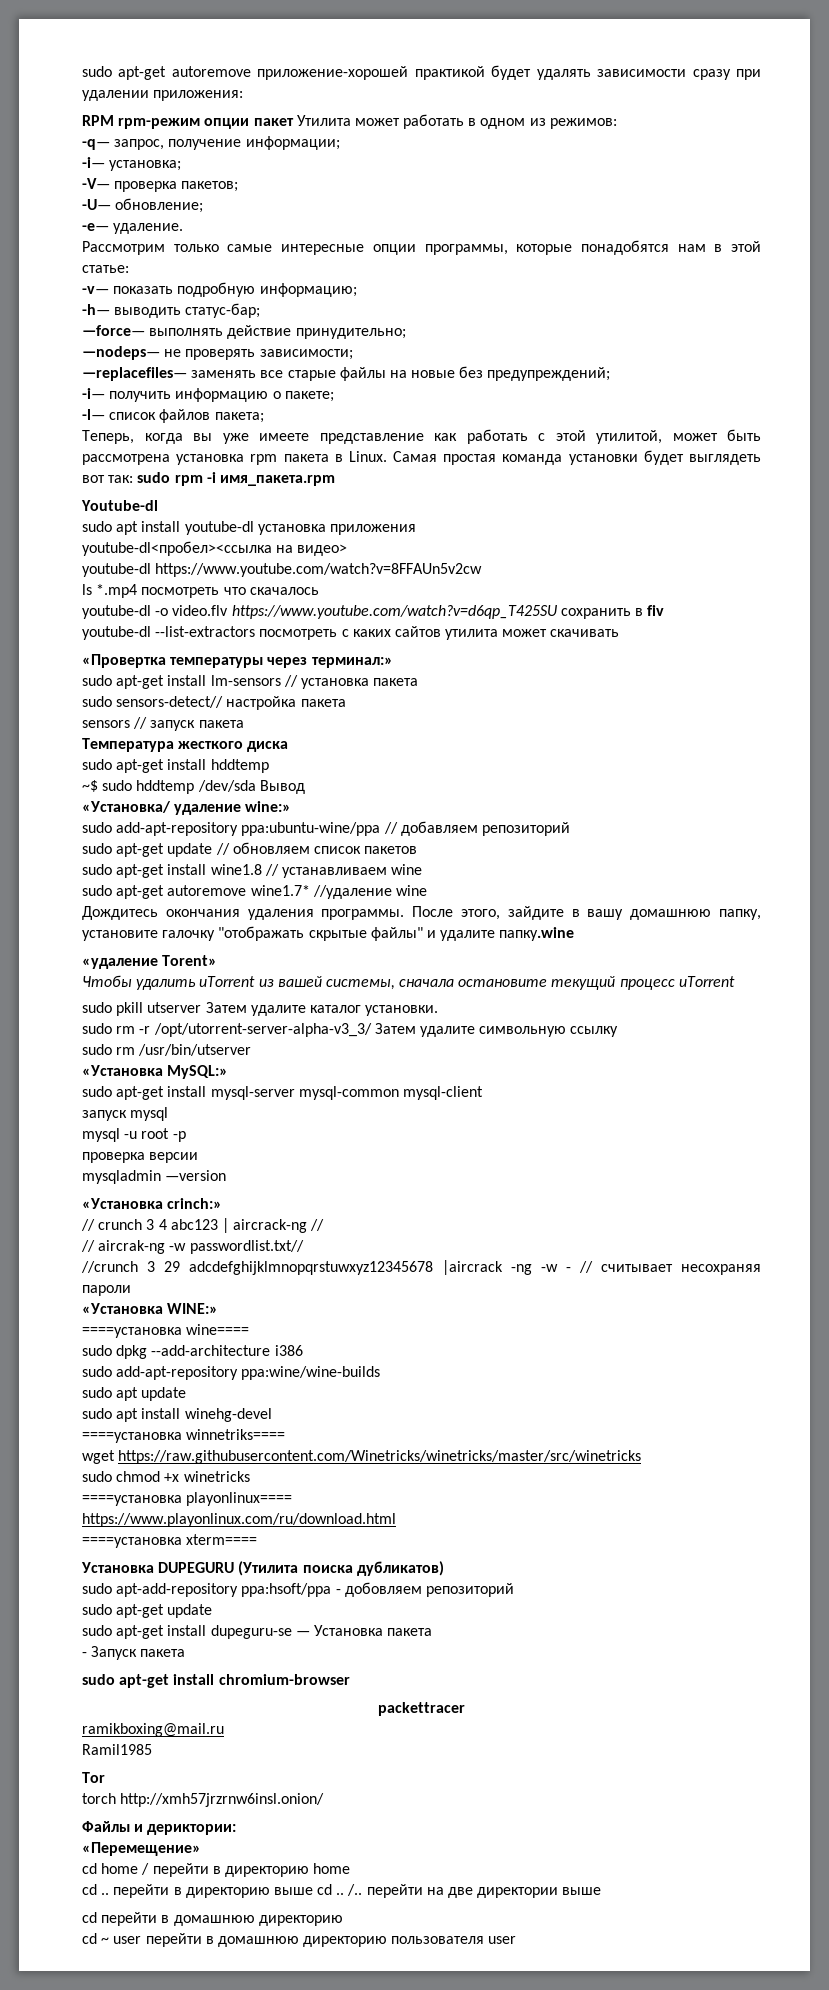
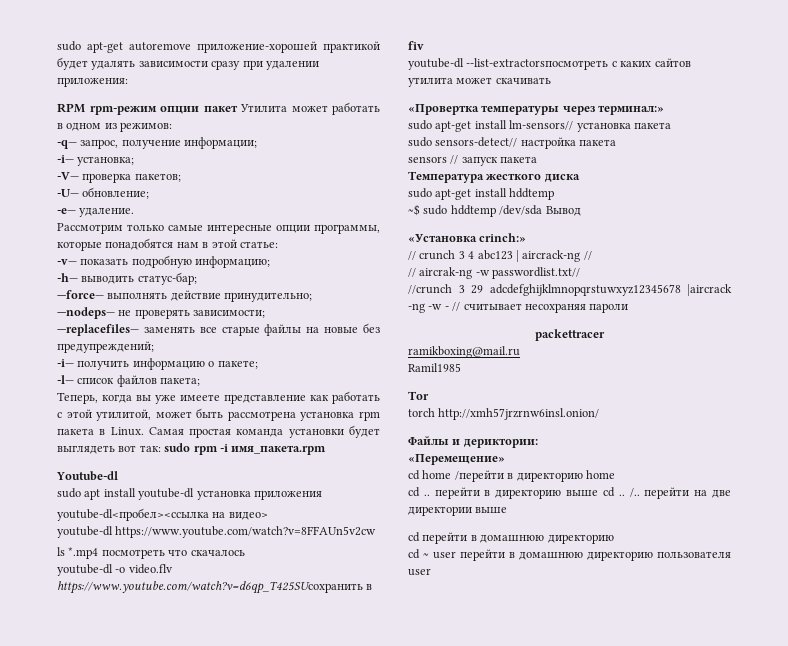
- youtube-dl -o video.flv https://www.youtube.com/watch?v=d6qp_T425SU сохранить в fiv
+ youtube-dl -o video.flv https://www.youtube.com/watch?v=d6qp_T425SUсохранить в fiv
- youtube-dl --list-extractors посмотреть с каких сайтов утилита может скачивать
+ youtube-dl --list-extractorsпосмотреть с каких сайтов утилита может скачивать
- sudo apt-get install lm-sensors // установка пакета
+ sudo apt-get install lm-sensors// установка пакета
- «Установка/ удаление wine:»
- sudo add-apt-repository ppa:ubuntu-wine/ppa // добавляем репозиторий
- sudo apt-get update // обновляем список пакетов
- sudo apt-get install wine1.8 // устанавливаем wine
- sudo apt-get autoremove wine1.7* //удаление wine
- Дождитесь окончания удаления программы. После этого, зайдите в вашу домашнюю папку, установите галочку "отображать скрытые файлы" и удалите папку.wine
- «удаление Torent»
- Чтобы удалить uTorrent из вашей системы, сначала остановите текущий процесс uTorrent
- sudo pkill utserver Затем удалите каталог установки.
- sudo rm -r /opt/utorrent-server-alpha-v3_3/ Затем удалите символьную ссылку
- sudo rm /usr/bin/utserver
- «Установка MySQL:»
- sudo apt-get install mysql-server mysql-common mysql-client
- запуск mysql
- mysql -u root -p
- проверка версии
- mysqladmin —version
- «Установка WINE:»
- ====установка wine====
- sudo dpkg --add-architecture i386
- sudo add-apt-repository ppa:wine/wine-builds
- sudo apt update
- sudo apt install winehg-devel
- ====установка winnetriks====
- wget https://raw.githubusercontent.com/Winetricks/winetricks/master/src/winetricks
- sudo chmod +x winetricks
- ====установка playonlinux====
- https://www.playonlinux.com/ru/download.html
- ====установка xterm====
- Установка DUPEGURU (Утилита поиска дубликатов)
- sudo apt-add-repository ppa:hsoft/ppa - добовляем репозиторий
- sudo apt-get update
- sudo apt-get install dupeguru-se — Установка пакета
- - Запуск пакета
- sudo apt-get install chromium-browser
- cd home / перейти в директорию home
+ cd home /перейти в директорию home

